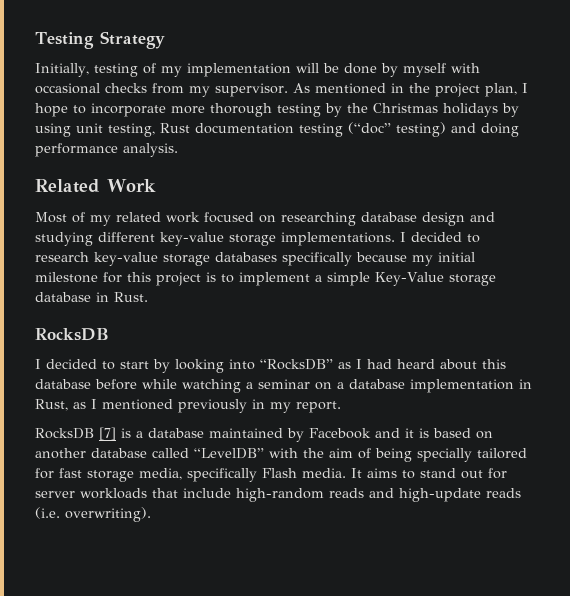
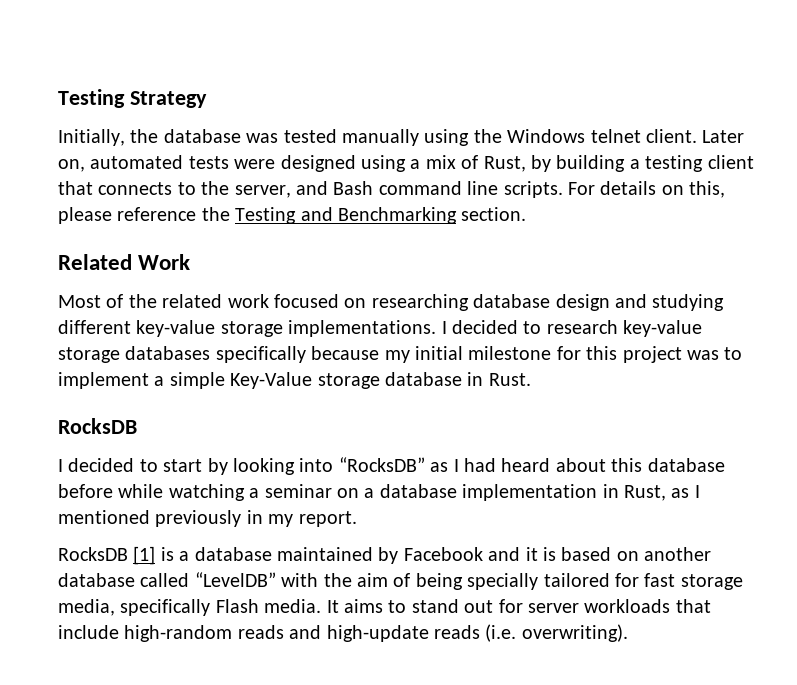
- Initially, testing of my implementation will be done by myself with occasional checks from my supervisor. As mentioned in the project plan, I hope to incorporate more thorough testing by the Christmas holidays by using unit testing, Rust documentation testing (“doc” testing) and doing performance analysis.
+ Initially, the database was tested manually using the Windows telnet client. Later on, automated tests were designed using a mix of Rust, by building a testing client that connects to the server, and Bash command line scripts. For details on this, please reference the Testing and Benchmarking section.
- Most of my related work focused on researching database design and studying different key-value storage implementations.
+ Most of the related work focused on researching database design and studying different key-value storage implementations.
- I decided to research key-value storage databases specifically because my initial milestone for this project is to implement a simple Key-Value storage database in Rust.
+ I decided to research key-value storage databases specifically because my initial milestone for this project was to implement a simple Key-Value storage database in Rust.
- RocksDB [7] is a database maintained by Facebook and it is based on another database called “LevelDB” with the aim of being specially tailored for fast storage media, specifically Flash media.
+ RocksDB [1] is a database maintained by Facebook and it is based on another database called “LevelDB” with the aim of being specially tailored for fast storage media, specifically Flash media.

